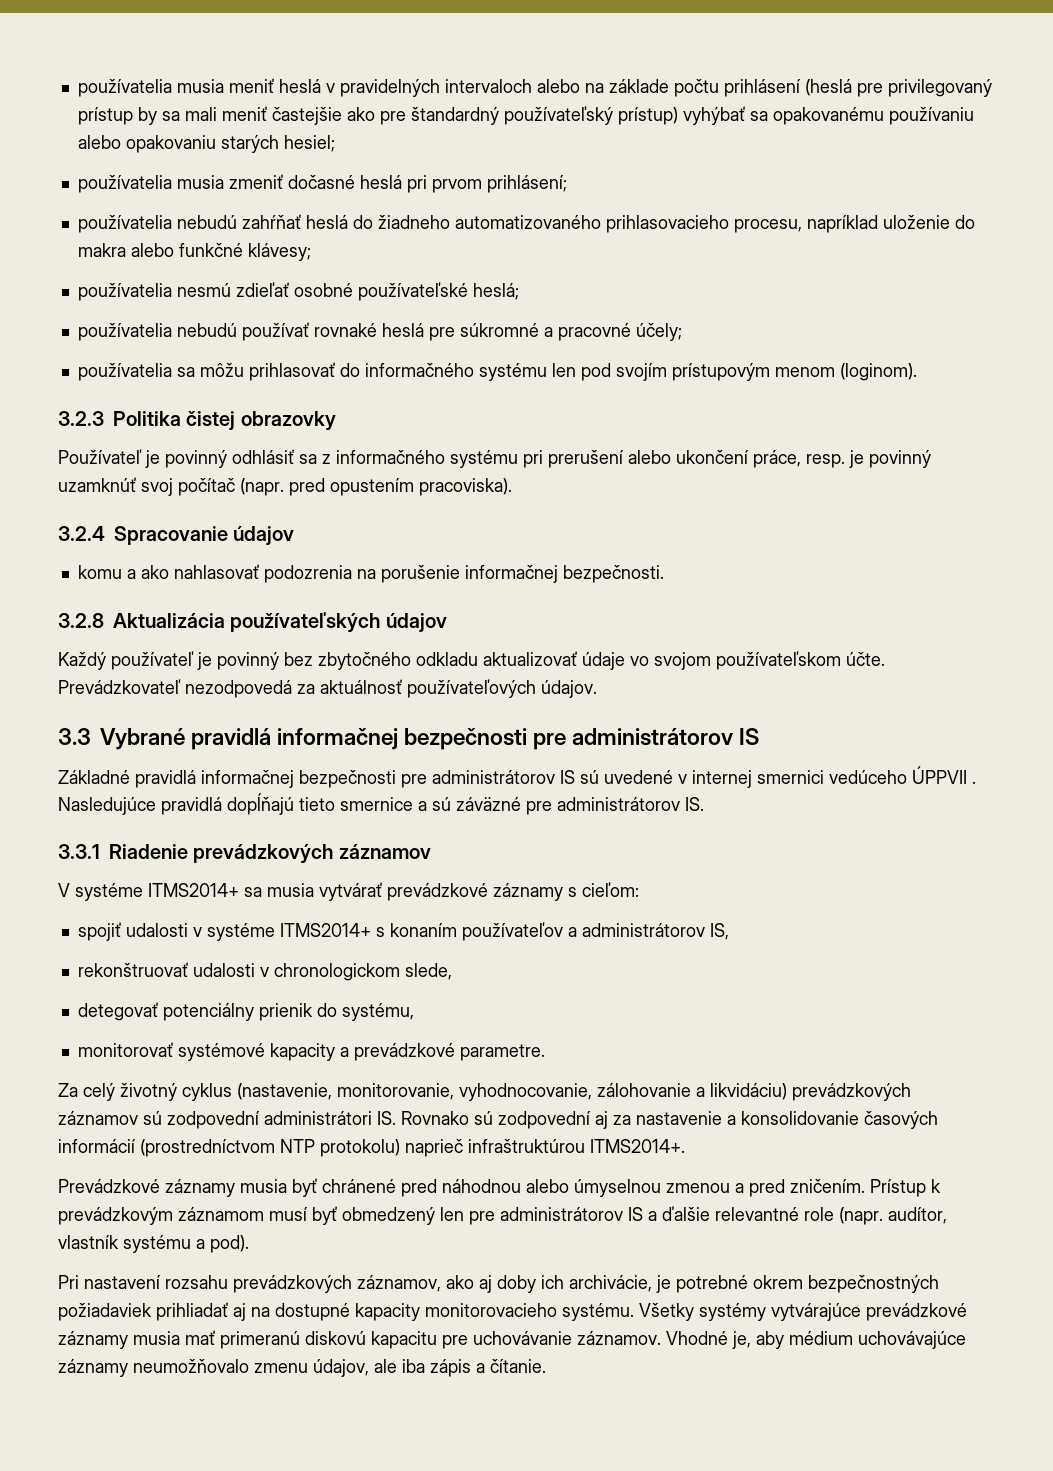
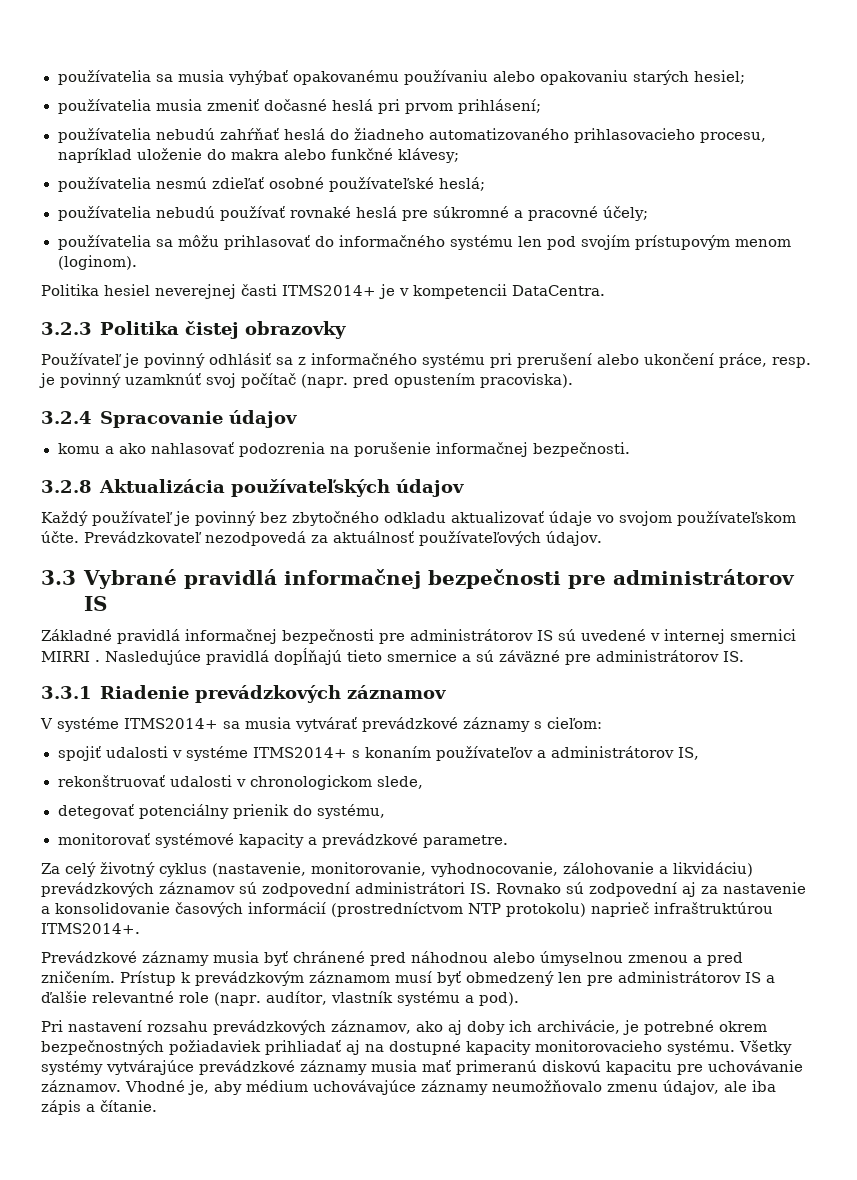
- používatelia musia meniť heslá v pravidelných intervaloch alebo na základe počtu prihlásení (heslá pre privilegovaný prístup by sa mali meniť častejšie ako pre štandardný používateľský prístup) vyhýbať sa opakovanému používaniu alebo opakovaniu starých hesiel;
+ používatelia sa musia vyhýbať opakovanému používaniu alebo opakovaniu starých hesiel;
+ Politika hesiel neverejnej časti ITMS2014+ je v kompetencii DataCentra.
- Základné pravidlá informačnej bezpečnosti pre administrátorov IS sú uvedené v internej smernici vedúceho ÚPPVII .
+ Základné pravidlá informačnej bezpečnosti pre administrátorov IS sú uvedené v internej smernici MIRRI .

